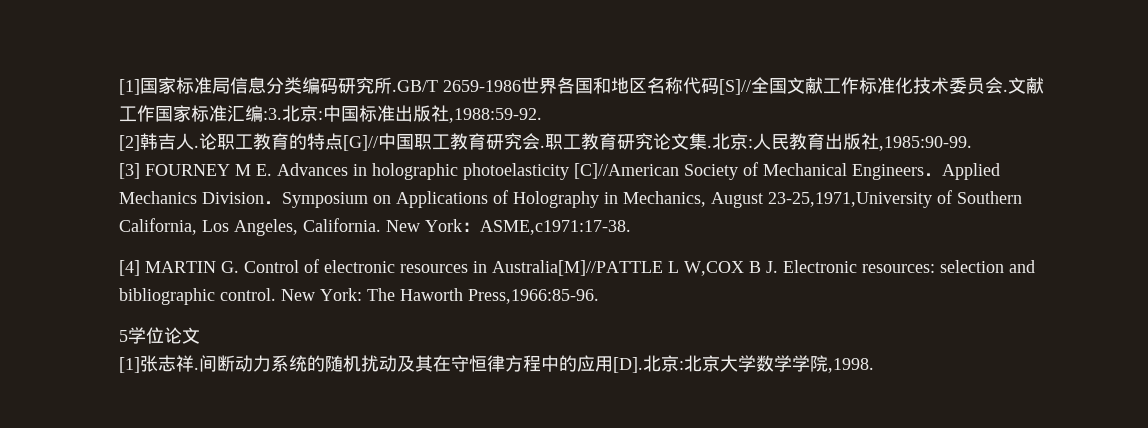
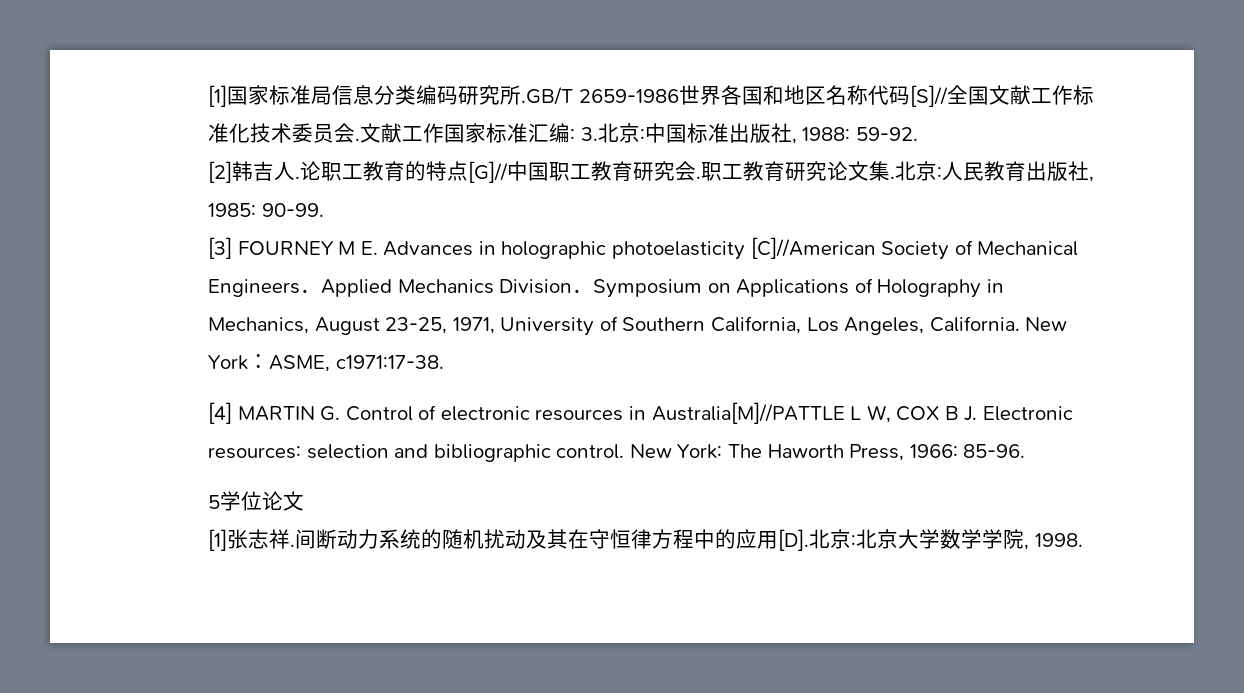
- 文献工作国家标准汇编:3.北京:中国标准出版社,1988:59-92.
+ 文献工作国家标准汇编: 3.北京:中国标准出版社, 1988: 59-92.
- 北京:人民教育出版社,1985:90-99.
+ 北京:人民教育出版社, 1985: 90-99.
- [3] FOURNEY M E. Advances in holographic photoelasticity [C]//American Society of Mechanical Engineers．Applied Mechanics Division．Symposium on Applications of Holography in Mechanics, August 23-25,1971,University of Southern California, Los Angeles, California.
+ [3] FOURNEY M E. Advances in holographic photoelasticity [C]//American Society of Mechanical Engineers．Applied Mechanics Division．Symposium on Applications of Holography in Mechanics, August 23-25, 1971, University of Southern California, Los Angeles, California.
- New York：ASME,c1971:17-38.
+ New York：ASME, c1971:17-38.
- [4] MARTIN G. Control of electronic resources in Australia[M]//PATTLE L W,COX B J. Electronic resources: selection and bibliographic control.
+ [4] MARTIN G. Control of electronic resources in Australia[M]//PATTLE L W, COX B J. Electronic resources: selection and bibliographic control.
- New York: The Haworth Press,1966:85-96.
+ New York: The Haworth Press, 1966: 85-96.
- 间断动力系统的随机扰动及其在守恒律方程中的应用[D].北京:北京大学数学学院,1998.
+ 间断动力系统的随机扰动及其在守恒律方程中的应用[D].北京:北京大学数学学院, 1998.

